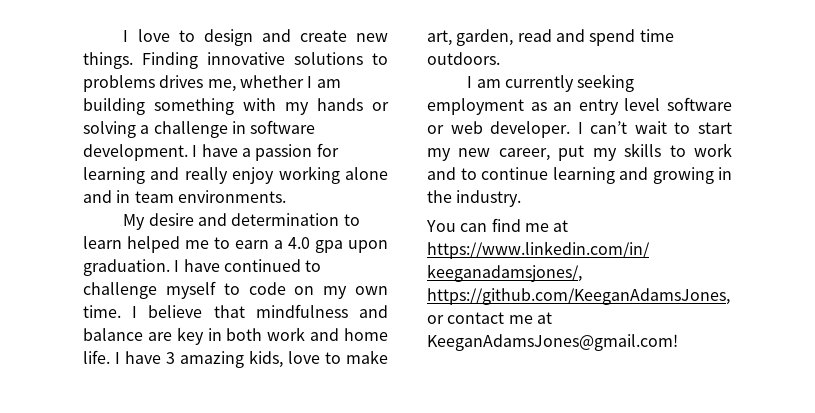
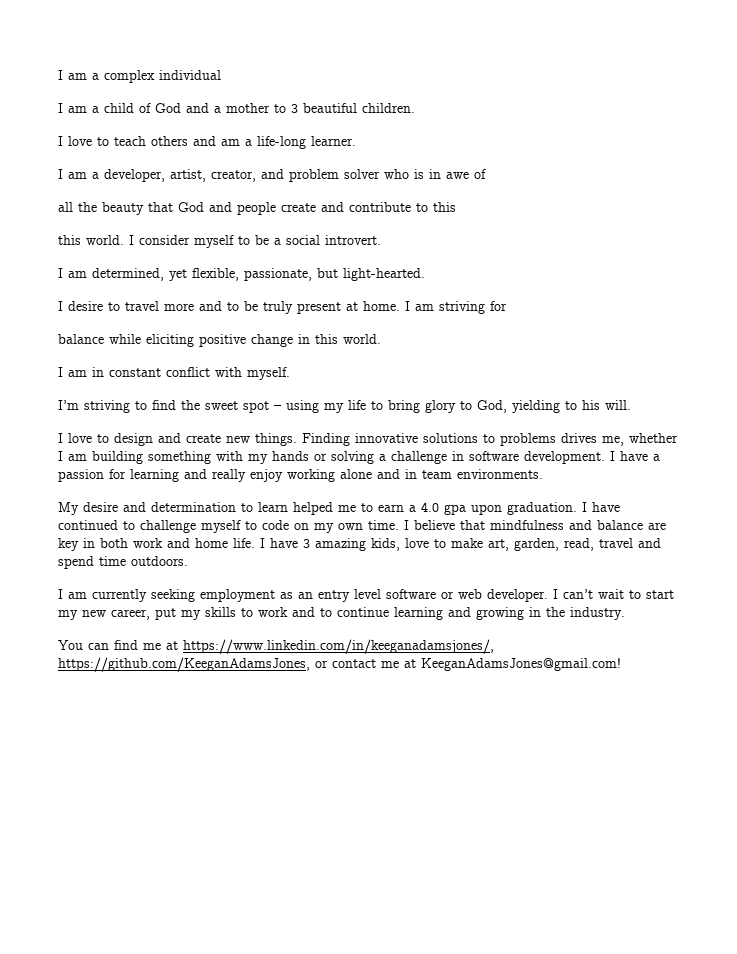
+ I am a complex individual
+ I am a child of God and a mother to 3 beautiful children.
+ I love to teach others and am a life-long learner.
+ I am a developer, artist, creator, and problem solver who is in awe of
+ all the beauty that God and people create and contribute to this
+ this world. I consider myself to be a social introvert.
+ I am determined, yet flexible, passionate, but light-hearted.
+ I desire to travel more and to be truly present at home. I am striving for
+ balance while eliciting positive change in this world.
+ I am in constant conflict with myself.
+ I’m striving to find the sweet spot – using my life to bring glory to God, yielding to his will.
- I have 3 amazing kids, love to make art, garden, read and spend time outdoors.
+ I have 3 amazing kids, love to make art, garden, read, travel and spend time outdoors.

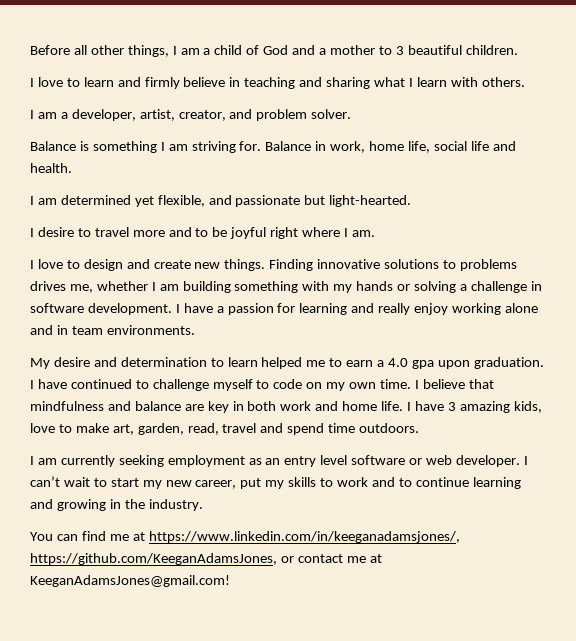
- I am a complex individual
- I am a child of God and a mother to 3 beautiful children.
+ Before all other things, I am a child of God and a mother to 3 beautiful children.
- I love to teach others and am a life-long learner.
+ I love to learn and firmly believe in teaching and sharing what I learn with others.
- I am a developer, artist, creator, and problem solver who is in awe of
- all the beauty that God and people create and contribute to this
- this world. I consider myself to be a social introvert.
- I am determined, yet flexible, passionate, but light-hearted.
+ I am a developer, artist, creator, and problem solver.
+ Balance is something I am striving for. Balance in work, home life, social life and health.
+ I am determined yet flexible, and passionate but light-hearted.
- I desire to travel more and to be truly present at home. I am striving for
- balance while eliciting positive change in this world.
- I am in constant conflict with myself.
- I’m striving to find the sweet spot – using my life to bring glory to God, yielding to his will.
+ I desire to travel more and to be joyful right where I am.

